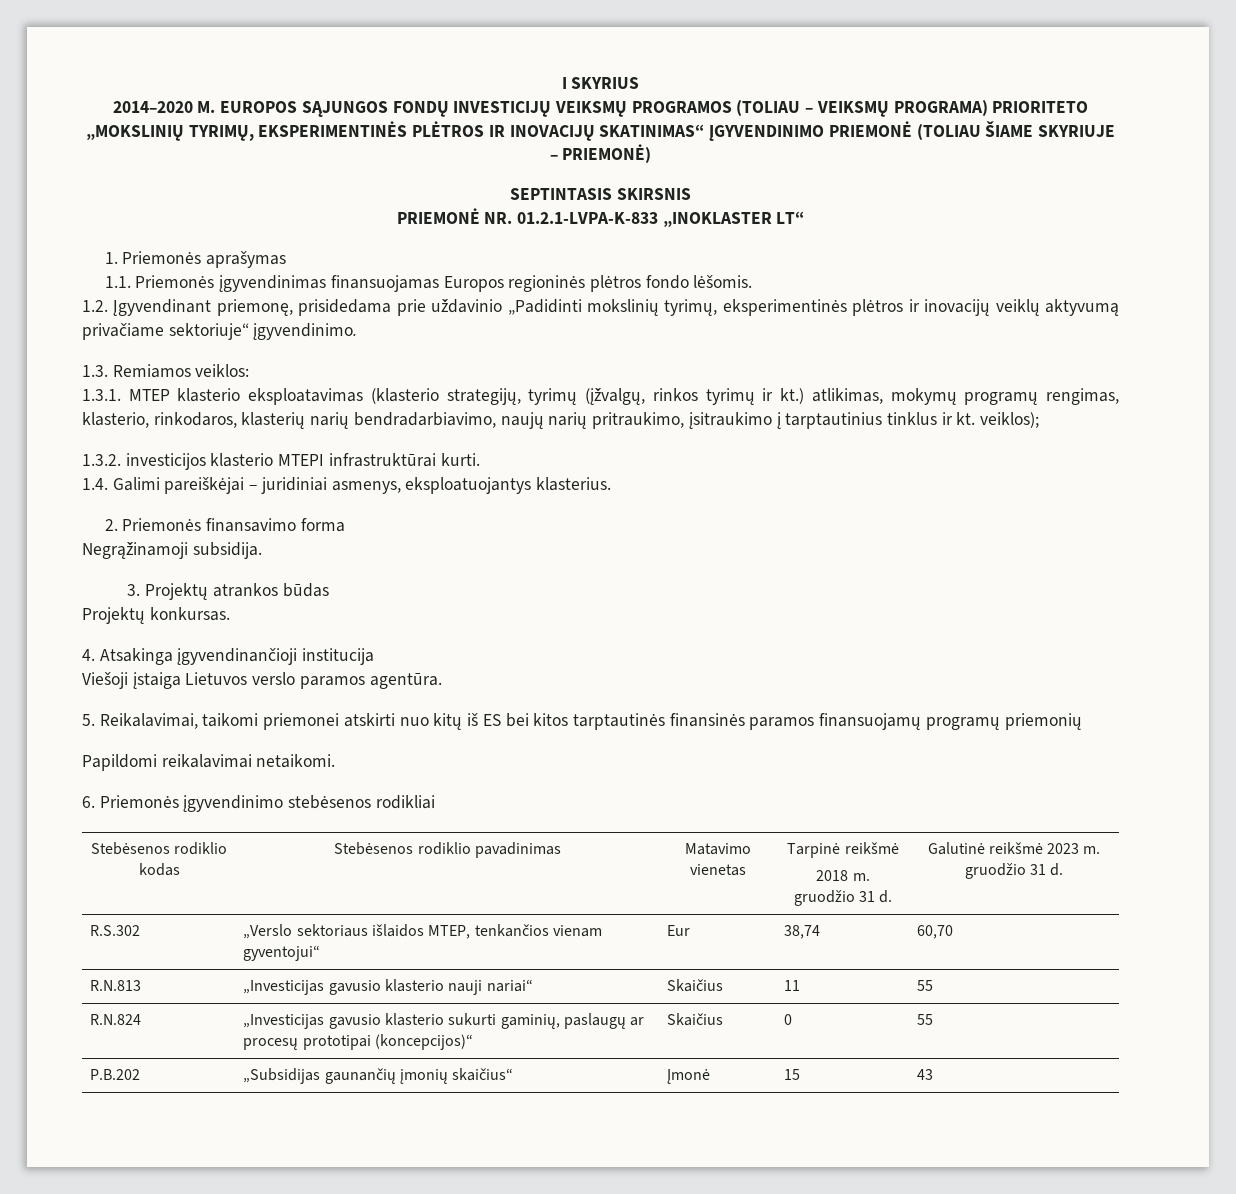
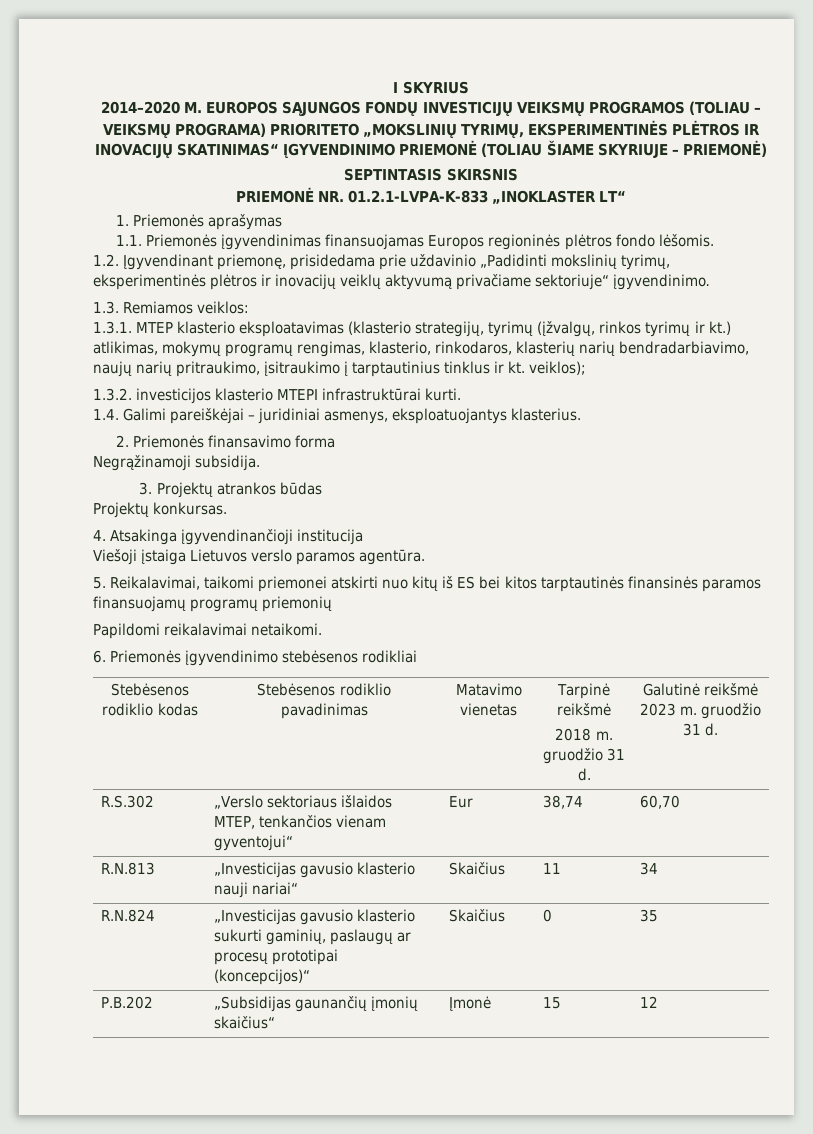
- R.N.813 | „Investicijas gavusio klasterio nauji nariai“ | Skaičius | 11 | 55
+ R.N.813 | „Investicijas gavusio klasterio nauji nariai“ | Skaičius | 11 | 34
- R.N.824 | „Investicijas gavusio klasterio sukurti gaminių, paslaugų ar procesų prototipai (koncepcijos)“ | Skaičius | 0 | 55
+ R.N.824 | „Investicijas gavusio klasterio sukurti gaminių, paslaugų ar procesų prototipai (koncepcijos)“ | Skaičius | 0 | 35
- P.B.202 | „Subsidijas gaunančių įmonių skaičius“ | Įmonė | 15 | 43
+ P.B.202 | „Subsidijas gaunančių įmonių skaičius“ | Įmonė | 15 | 12

